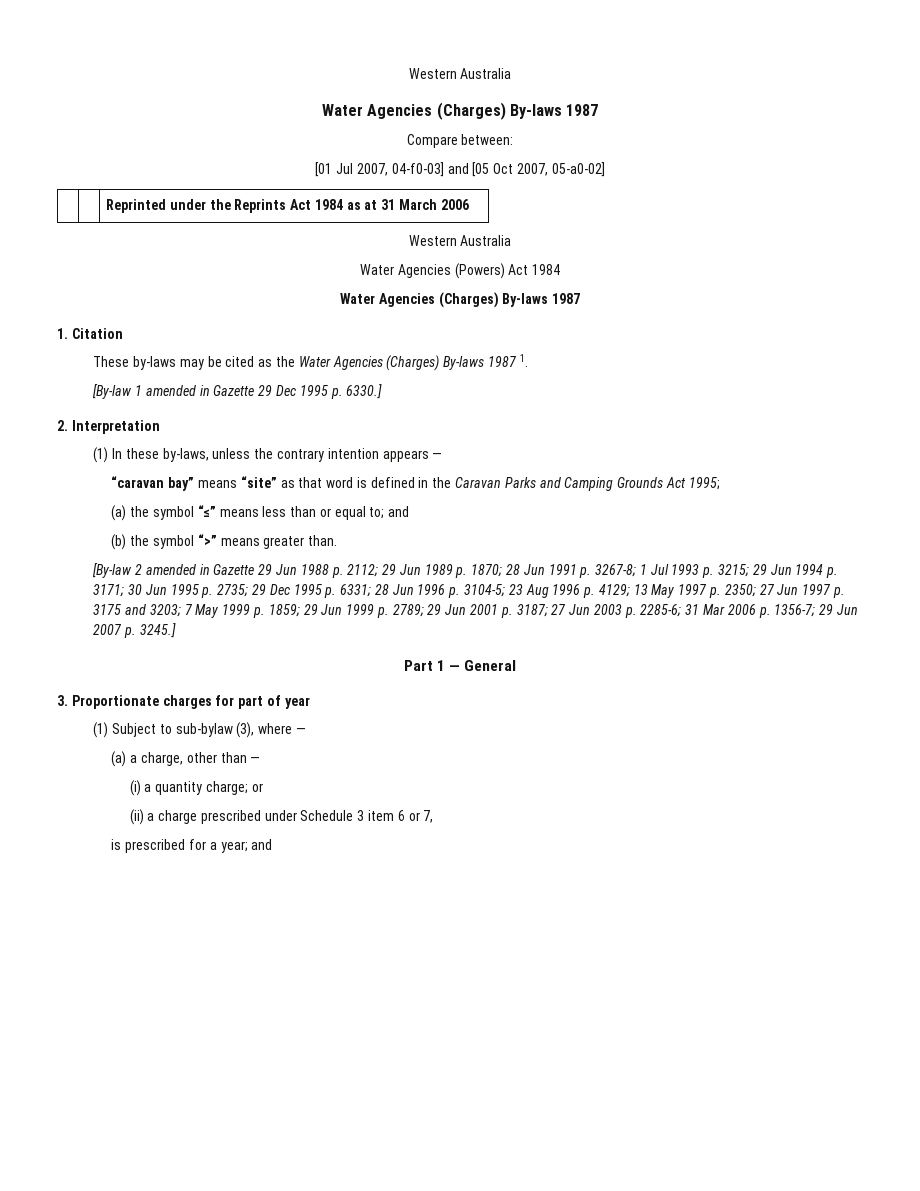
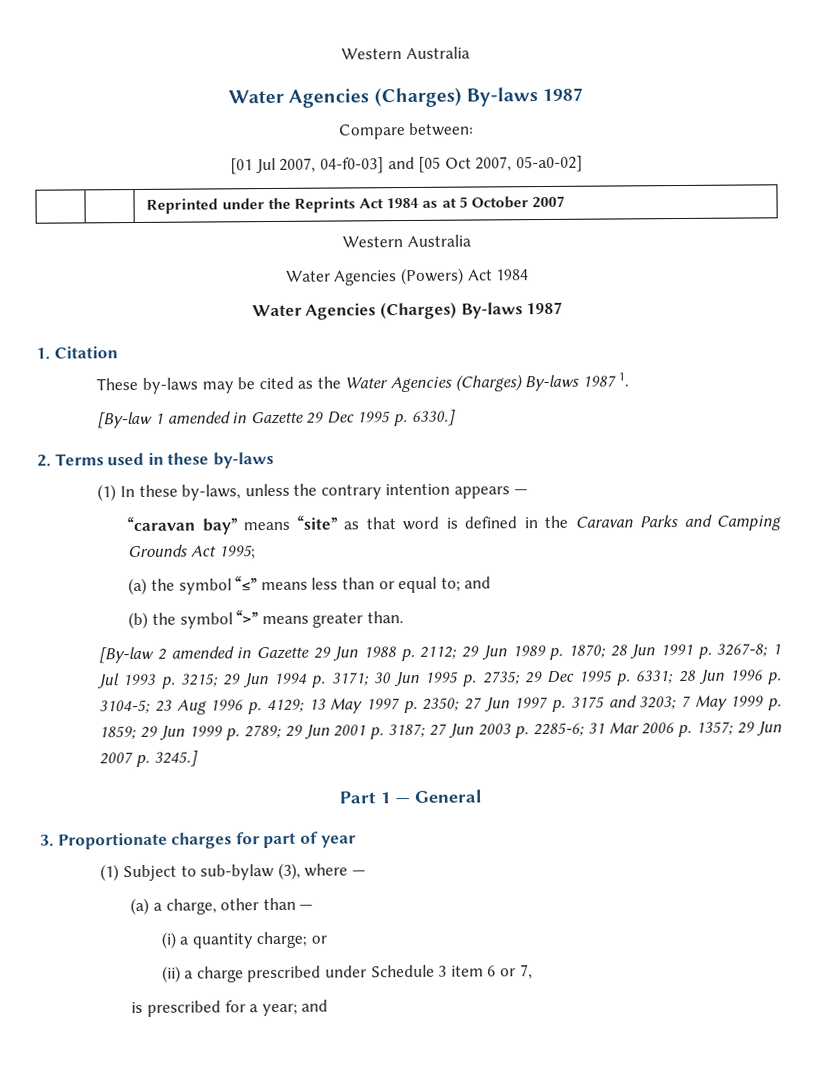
- | | Reprinted under the Reprints Act 1984 as at 31 March 2006
+ | | Reprinted under the Reprints Act 1984 as at 5 October 2007
- 2. Interpretation
+ 2. Terms used in these by-laws
- 31 Mar 2006 p. 1356-7;
+ 31 Mar 2006 p. 1357;

